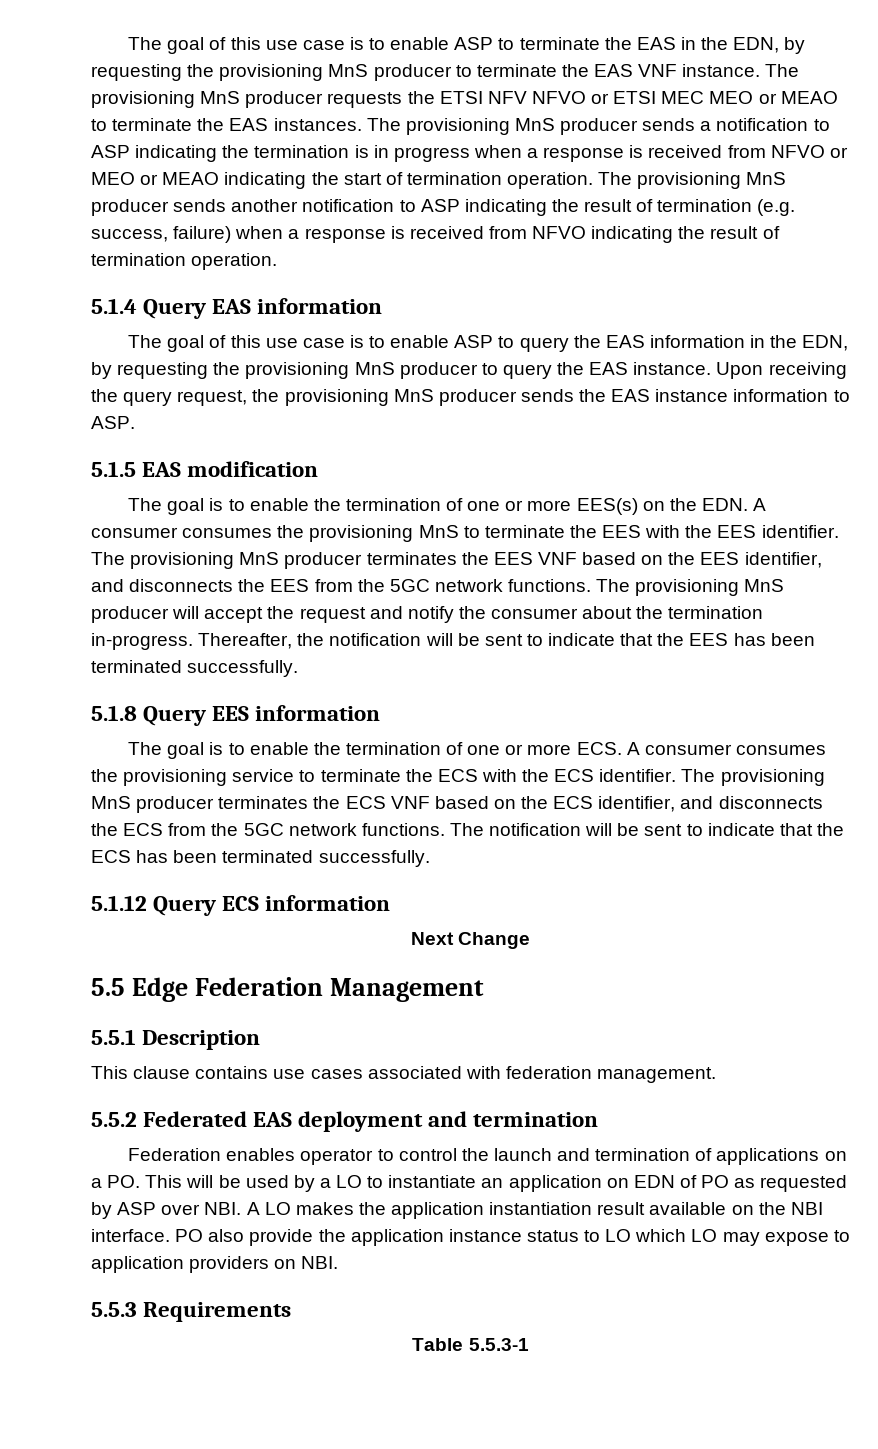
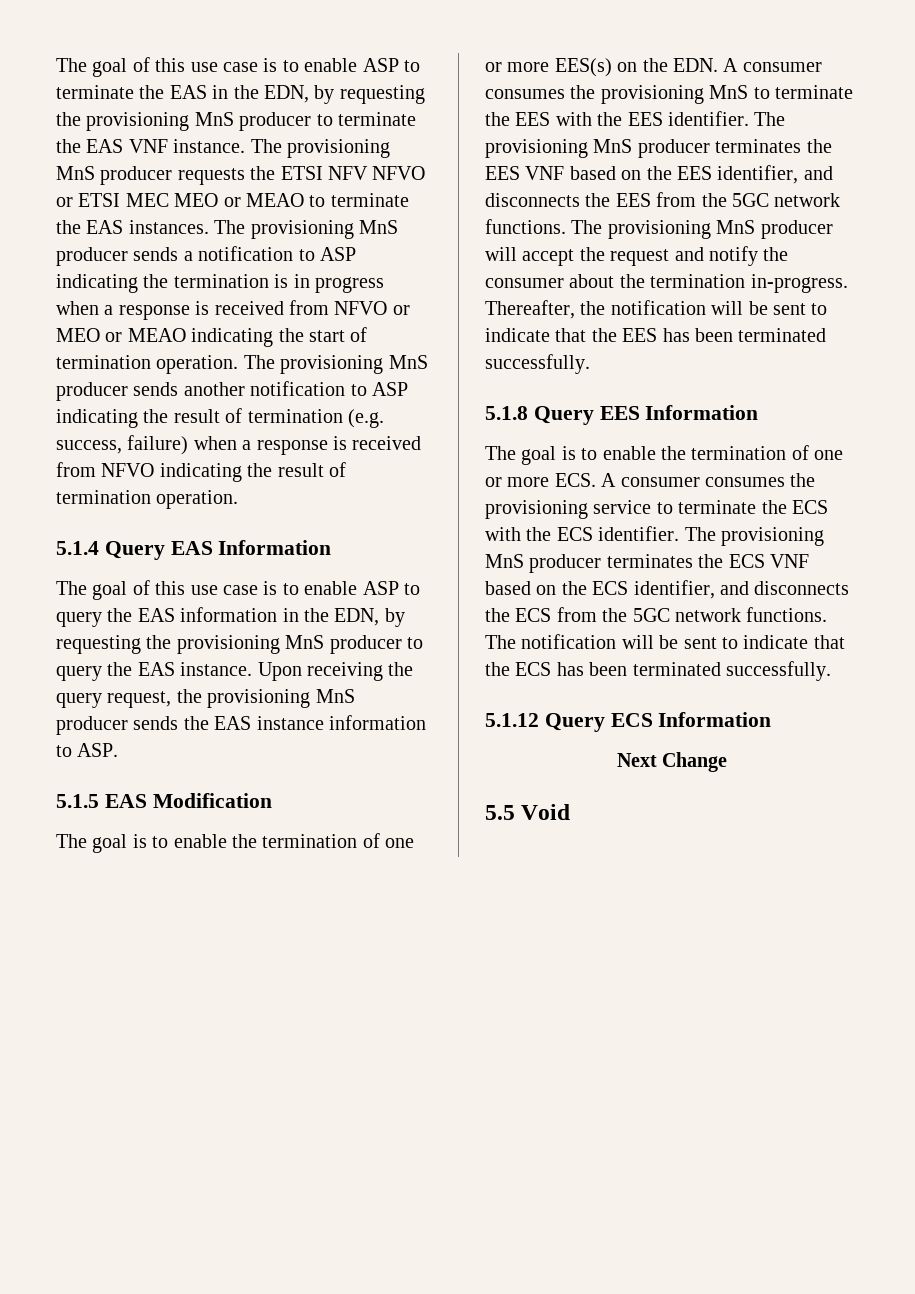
- 5.1.4 Query EAS information
+ 5.1.4 Query EAS Information
- 5.1.5 EAS modification
+ 5.1.5 EAS Modification
- 5.1.8 Query EES information
+ 5.1.8 Query EES Information
- 5.1.12 Query ECS information
+ 5.1.12 Query ECS Information
- 5.5 Edge Federation Management
- 5.5.1 Description
- This clause contains use cases associated with federation management.
- 5.5.2 Federated EAS deployment and termination
- Federation enables operator to control the launch and termination of applications on a PO. This will be used by a LO to instantiate an application on EDN of PO as requested by ASP over NBI. A LO makes the application instantiation result available on the NBI interface. PO also provide the application instance status to LO which LO may expose to application providers on NBI.
- 5.5.3 Requirements
- Table 5.5.3-1
+ 5.5 Void

